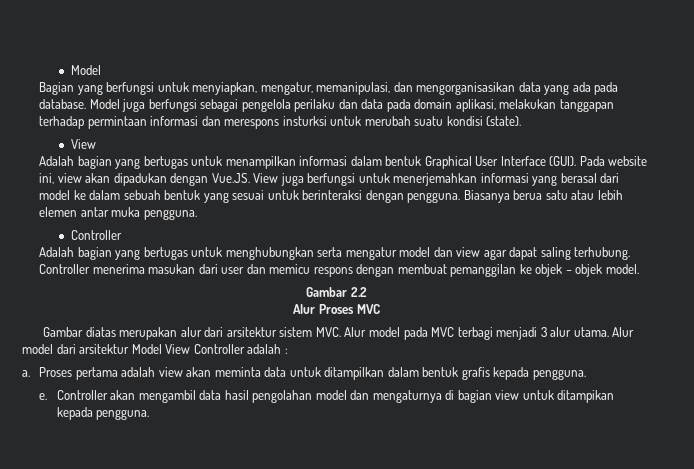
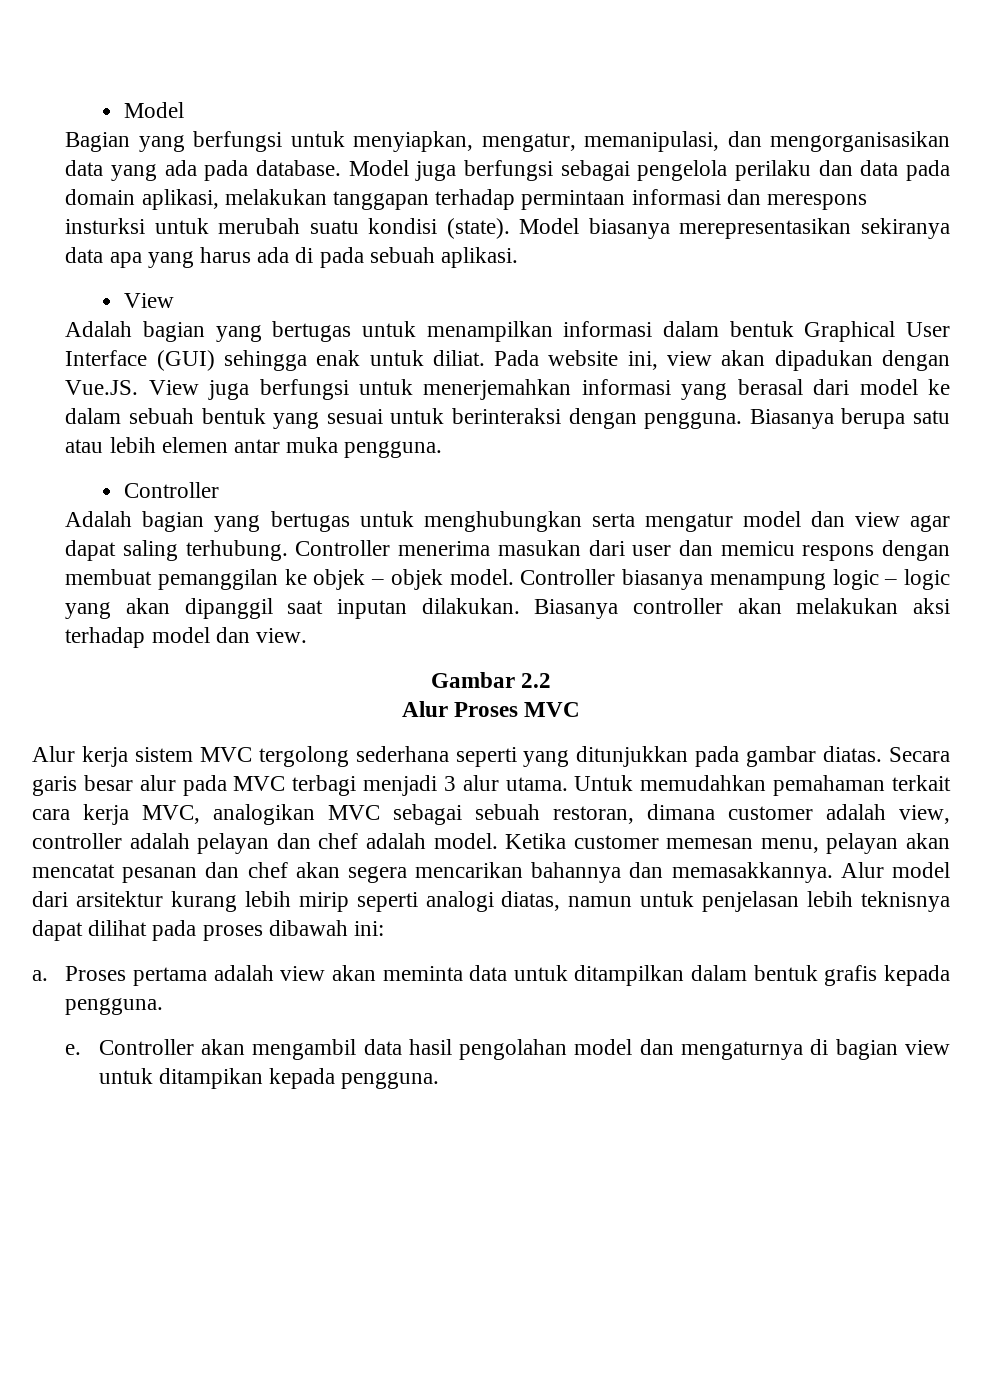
+ Model biasanya merepresentasikan sekiranya data apa yang harus ada di pada sebuah aplikasi.
- Adalah bagian yang bertugas untuk menampilkan informasi dalam bentuk Graphical User Interface (GUI).
+ Adalah bagian yang bertugas untuk menampilkan informasi dalam bentuk Graphical User Interface (GUI) sehingga enak untuk diliat.
- Biasanya berua satu atau lebih elemen antar muka pengguna.
+ Biasanya berupa satu atau lebih elemen antar muka pengguna.
+ Controller biasanya menampung logic – logic yang akan dipanggil saat inputan dilakukan. Biasanya controller akan melakukan aksi terhadap model dan view.
- Gambar diatas merupakan alur dari arsitektur sistem MVC. Alur model pada MVC terbagi menjadi 3 alur utama.
+ Alur kerja sistem MVC tergolong sederhana seperti yang ditunjukkan pada gambar diatas. Secara garis besar alur pada MVC terbagi menjadi 3 alur utama.
- Alur model dari arsitektur Model View Controller adalah :
+ Untuk memudahkan pemahaman terkait cara kerja MVC, analogikan MVC sebagai sebuah restoran, dimana customer adalah view, controller adalah pelayan dan chef adalah model. Ketika customer memesan menu, pelayan akan mencatat pesanan dan chef akan segera mencarikan bahannya dan memasakkannya. Alur model dari arsitektur kurang lebih mirip seperti analogi diatas, namun untuk penjelasan lebih teknisnya dapat dilihat pada proses dibawah ini:

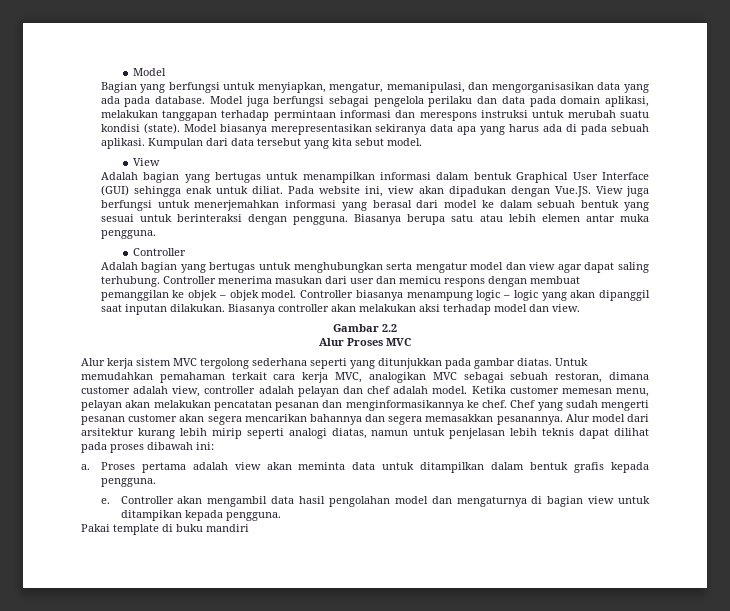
- Model juga berfungsi sebagai pengelola perilaku dan data pada domain aplikasi, melakukan tanggapan terhadap permintaan informasi dan merespons insturksi untuk merubah suatu kondisi (state).
+ Model juga berfungsi sebagai pengelola perilaku dan data pada domain aplikasi, melakukan tanggapan terhadap permintaan informasi dan merespons instruksi untuk merubah suatu kondisi (state).
+ Kumpulan dari data tersebut yang kita sebut model.
- Secara garis besar alur pada MVC terbagi menjadi 3 alur utama.
- Ketika customer memesan menu, pelayan akan mencatat pesanan dan chef akan segera mencarikan bahannya dan memasakkannya.
+ Ketika customer memesan menu, pelayan akan melakukan pencatatan pesanan dan menginformasikannya ke chef. Chef yang sudah mengerti pesanan customer akan segera mencarikan bahannya dan segera memasakkan pesanannya.
- Alur model dari arsitektur kurang lebih mirip seperti analogi diatas, namun untuk penjelasan lebih teknisnya dapat dilihat pada proses dibawah ini:
+ Alur model dari arsitektur kurang lebih mirip seperti analogi diatas, namun untuk penjelasan lebih teknis dapat dilihat pada proses dibawah ini:
+ Pakai template di buku mandiri

